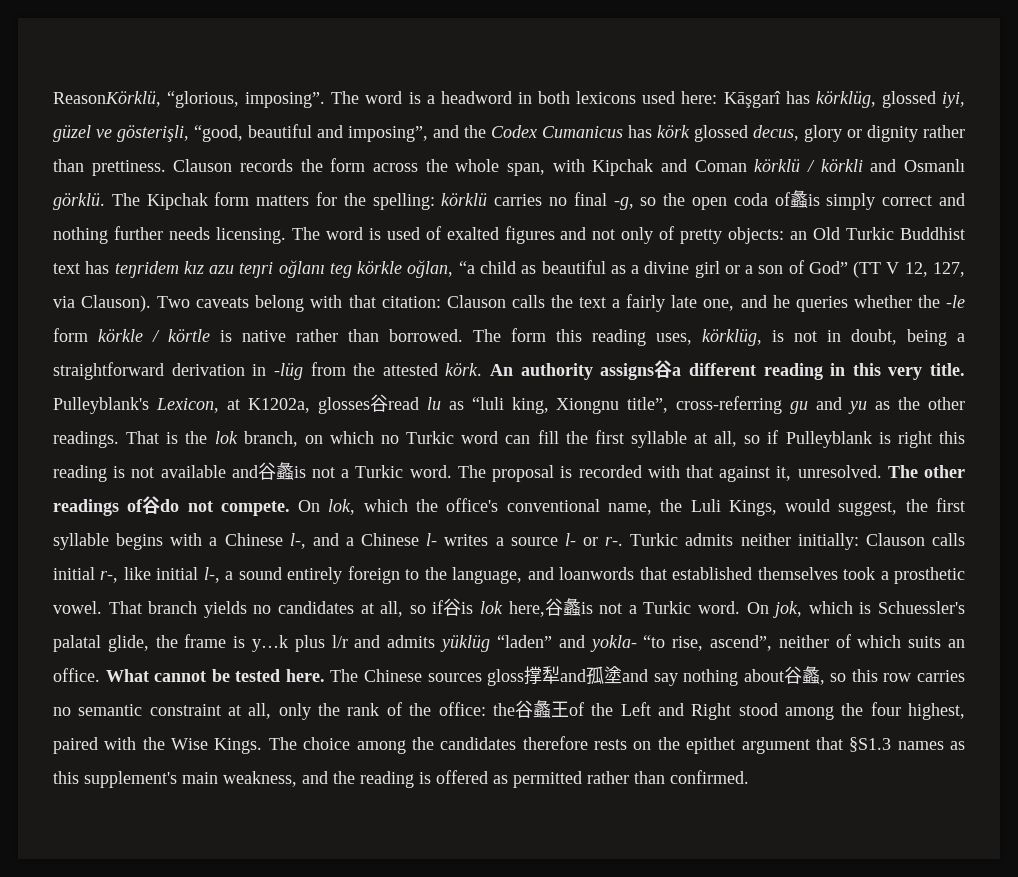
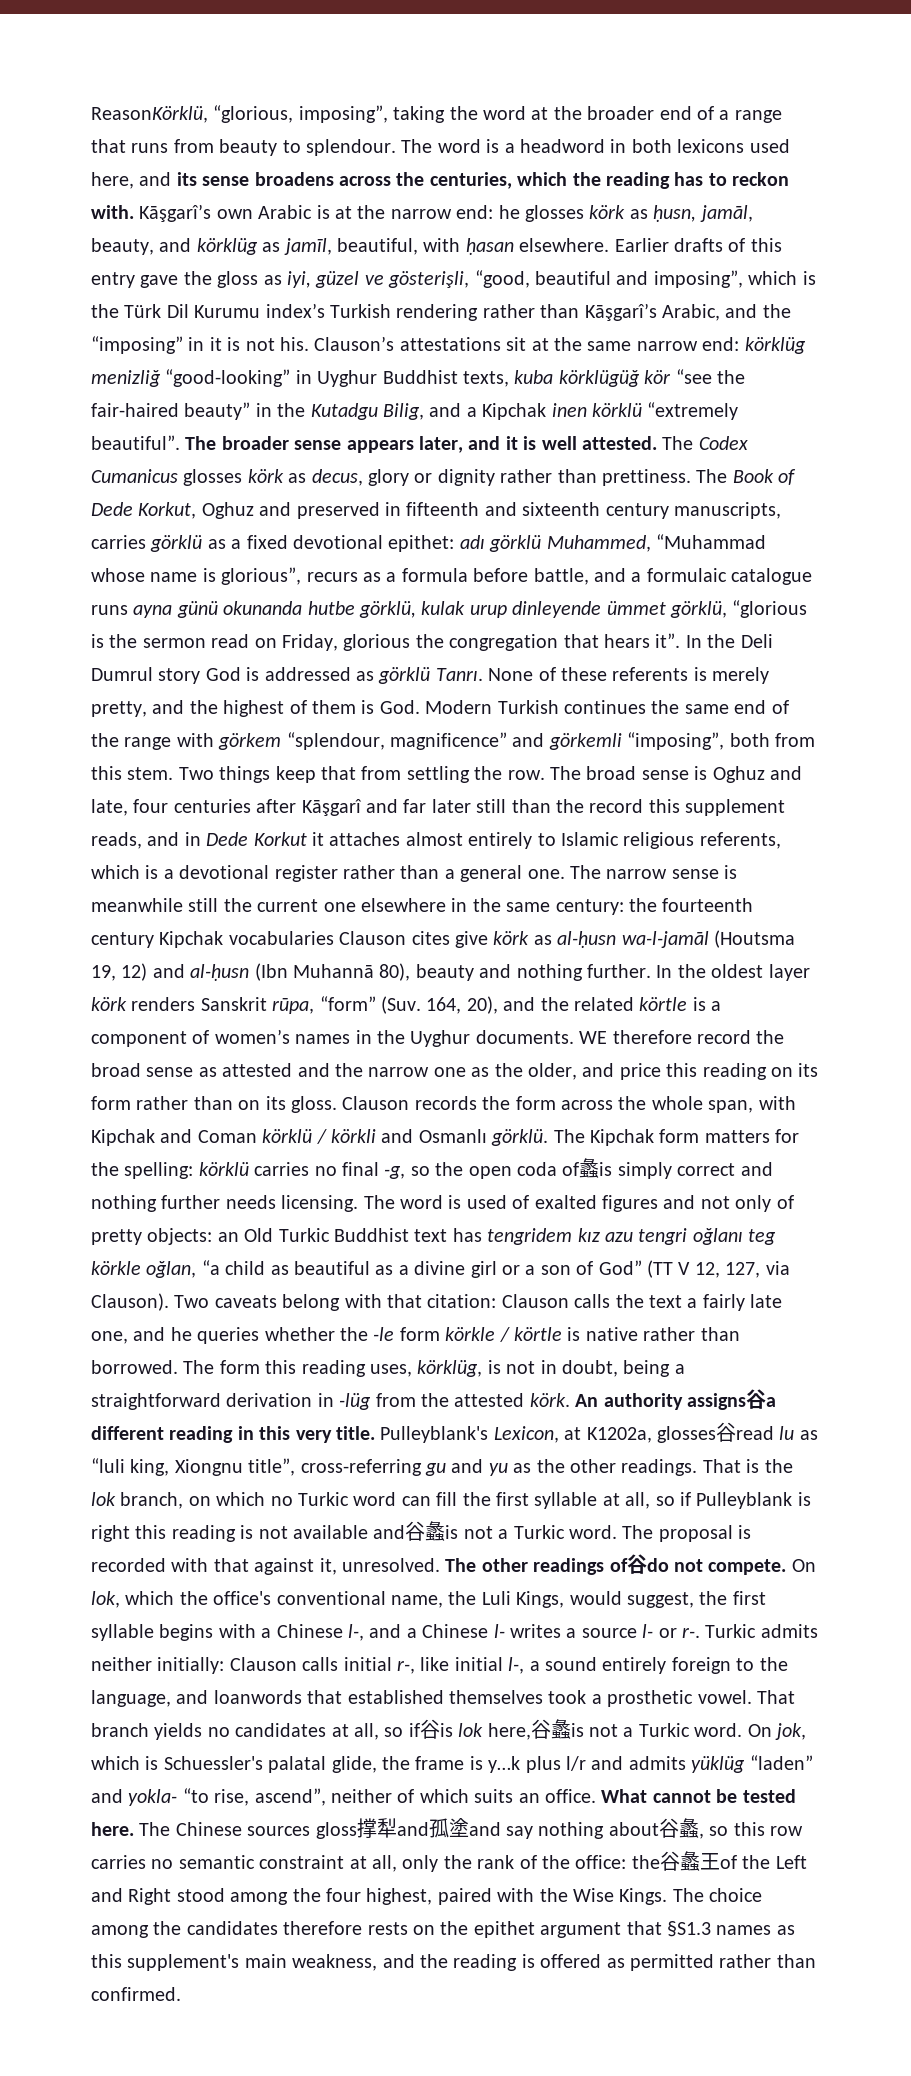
- ReasonKörklü, “glorious, imposing”.
+ ReasonKörklü, “glorious, imposing”, taking the word at the broader end of a range that runs from beauty to splendour.
- The word is a headword in both lexicons used here: Kāşgarî has körklüg, glossed iyi, güzel ve gösterişli, “good, beautiful and imposing”, and the Codex Cumanicus has körk glossed decus, glory or dignity rather than prettiness.
+ The word is a headword in both lexicons used here, and its sense broadens across the centuries, which the reading has to reckon with. Kāşgarî’s own Arabic is at the narrow end: he glosses körk as ḥusn, jamāl, beauty, and körklüg as jamīl, beautiful, with ḥasan elsewhere. Earlier drafts of this entry gave the gloss as iyi, güzel ve gösterişli, “good, beautiful and imposing”, which is the Türk Dil Kurumu index’s Turkish rendering rather than Kāşgarî’s Arabic, and the “imposing” in it is not his. Clauson’s attestations sit at the same narrow end: körklüg menizliğ “good-looking” in Uyghur Buddhist texts, kuba körklügüğ kör “see the fair-haired beauty” in the Kutadgu Bilig, and a Kipchak inen körklü “extremely beautiful”. The broader sense appears later, and it is well attested. The Codex Cumanicus glosses körk as decus, glory or dignity rather than prettiness.
+ The Book of Dede Korkut, Oghuz and preserved in fifteenth and sixteenth century manuscripts, carries görklü as a fixed devotional epithet: adı görklü Muhammed, “Muhammad whose name is glorious”, recurs as a formula before battle, and a formulaic catalogue runs ayna günü okunanda hutbe görklü, kulak urup dinleyende ümmet görklü, “glorious is the sermon read on Friday, glorious the congregation that hears it”. In the Deli Dumrul story God is addressed as görklü Tanrı. None of these referents is merely pretty, and the highest of them is God. Modern Turkish continues the same end of the range with görkem “splendour, magnificence” and görkemli “imposing”, both from this stem. Two things keep that from settling the row. The broad sense is Oghuz and late, four centuries after Kāşgarî and far later still than the record this supplement reads, and in Dede Korkut it attaches almost entirely to Islamic religious referents, which is a devotional register rather than a general one. The narrow sense is meanwhile still the current one elsewhere in the same century: the fourteenth century Kipchak vocabularies Clauson cites give körk as al-ḥusn wa-l-jamāl (Houtsma 19, 12) and al-ḥusn (Ibn Muhannā 80), beauty and nothing further. In the oldest layer körk renders Sanskrit rūpa, “form” (Suv. 164, 20), and the related körtle is a component of women’s names in the Uyghur documents. WE therefore record the broad sense as attested and the narrow one as the older, and price this reading on its form rather than on its gloss.
- The word is used of exalted figures and not only of pretty objects: an Old Turkic Buddhist text has teŋridem kız azu teŋri oğlanı teg körkle oğlan, “a child as beautiful as a divine girl or a son of God” (TT V 12, 127, via Clauson).
+ The word is used of exalted figures and not only of pretty objects: an Old Turkic Buddhist text has tengridem kız azu tengri oğlanı teg körkle oğlan, “a child as beautiful as a divine girl or a son of God” (TT V 12, 127, via Clauson).

